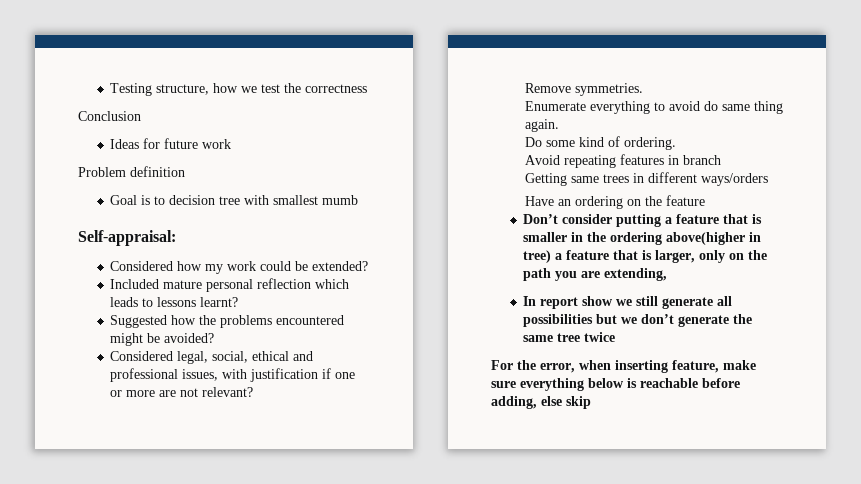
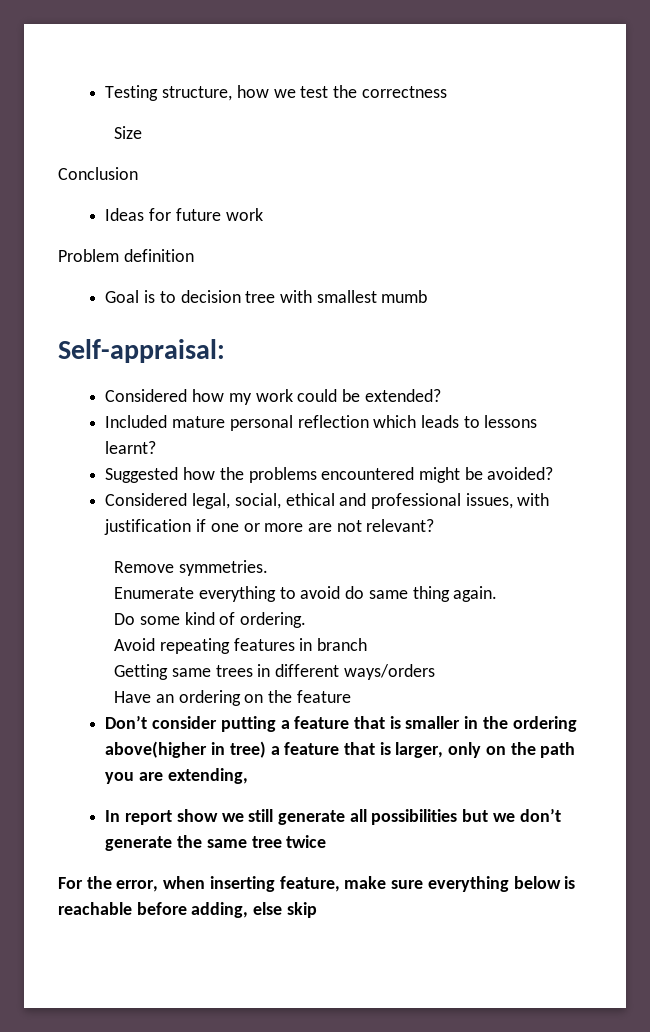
+ Size

